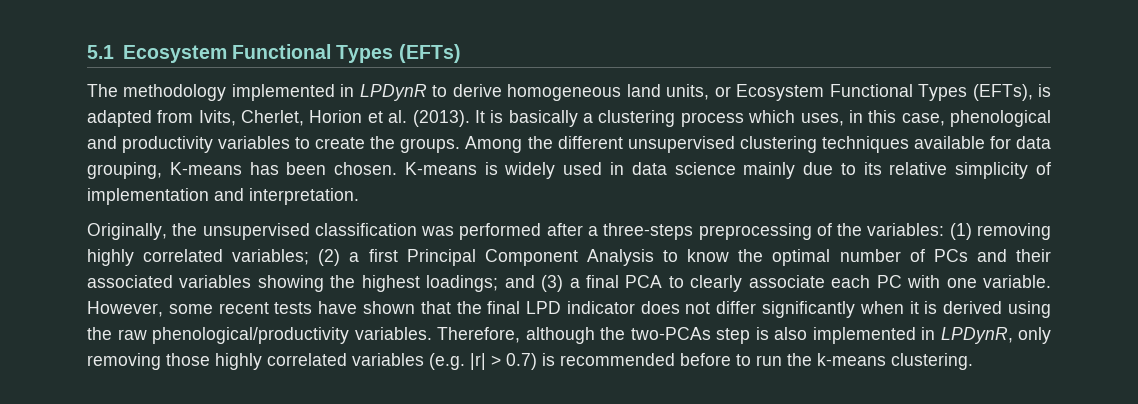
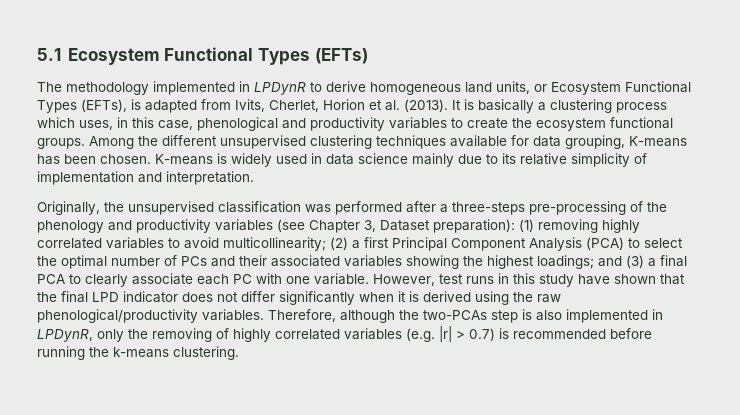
- It is basically a clustering process which uses, in this case, phenological and productivity variables to create the groups.
+ It is basically a clustering process which uses, in this case, phenological and productivity variables to create the ecosystem functional groups.
- Originally, the unsupervised classification was performed after a three-steps preprocessing of the variables: (1) removing highly correlated variables; (2) a first Principal Component Analysis to know the optimal number of PCs and their associated variables showing the highest loadings; and (3) a final PCA to clearly associate each PC with one variable.
+ Originally, the unsupervised classification was performed after a three-steps pre-processing of the phenology and productivity variables (see Chapter 3, Dataset preparation): (1) removing highly correlated variables to avoid multicollinearity; (2) a first Principal Component Analysis (PCA) to select the optimal number of PCs and their associated variables showing the highest loadings; and (3) a final PCA to clearly associate each PC with one variable.
- However, some recent tests have shown that the final LPD indicator does not differ significantly when it is derived using the raw phenological/productivity variables.
+ However, test runs in this study have shown that the final LPD indicator does not differ significantly when it is derived using the raw phenological/productivity variables.
- Therefore, although the two-PCAs step is also implemented in LPDynR, only removing those highly correlated variables (e.g. |r| > 0.7) is recommended before to run the k-means clustering.
+ Therefore, although the two-PCAs step is also implemented in LPDynR, only the removing of highly correlated variables (e.g. |r| > 0.7) is recommended before running the k-means clustering.

